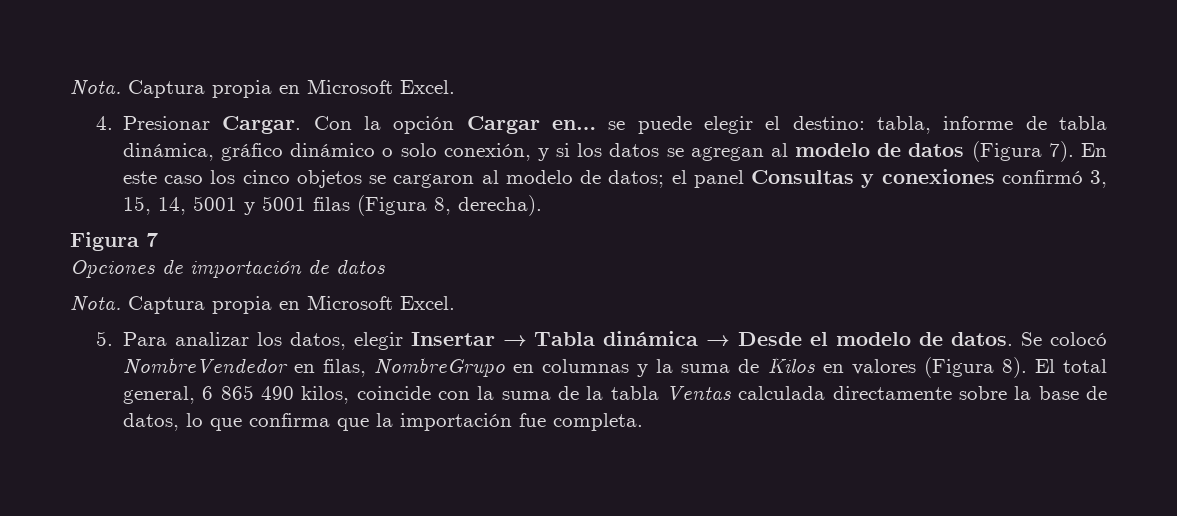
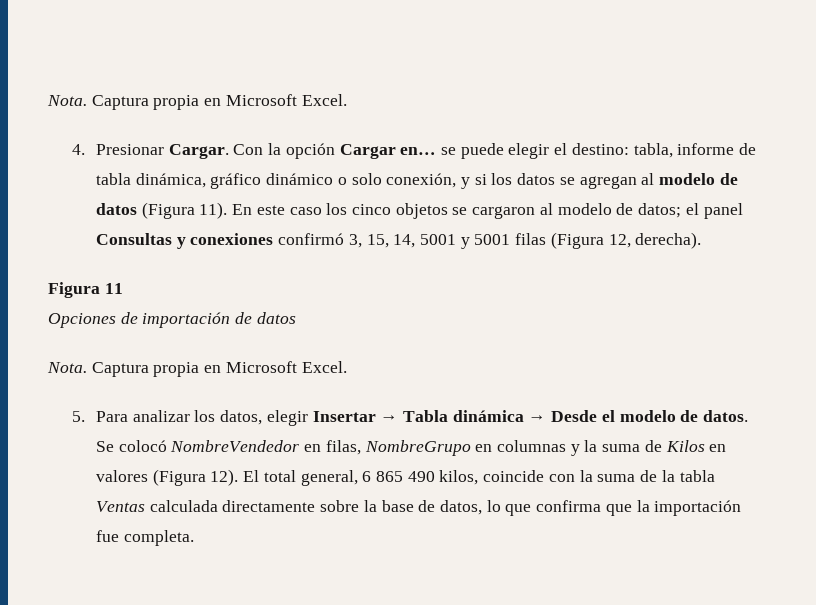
- Con la opción Cargar en… se puede elegir el destino: tabla, informe de tabla dinámica, gráfico dinámico o solo conexión, y si los datos se agregan al modelo de datos (Figura 7).
+ Con la opción Cargar en… se puede elegir el destino: tabla, informe de tabla dinámica, gráfico dinámico o solo conexión, y si los datos se agregan al modelo de datos (Figura 11).
- En este caso los cinco objetos se cargaron al modelo de datos; el panel Consultas y conexiones confirmó 3, 15, 14, 5001 y 5001 filas (Figura 8, derecha).
+ En este caso los cinco objetos se cargaron al modelo de datos; el panel Consultas y conexiones confirmó 3, 15, 14, 5001 y 5001 filas (Figura 12, derecha).
- Figura 7
+ Figura 11
- Se colocó NombreVendedor en filas, NombreGrupo en columnas y la suma de Kilos en valores (Figura 8).
+ Se colocó NombreVendedor en filas, NombreGrupo en columnas y la suma de Kilos en valores (Figura 12).

